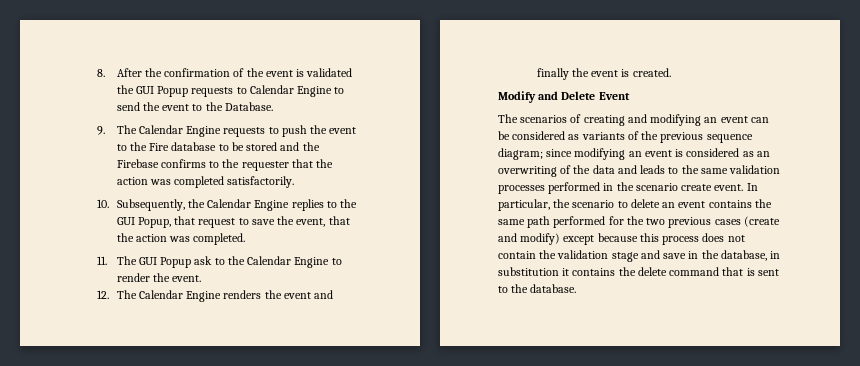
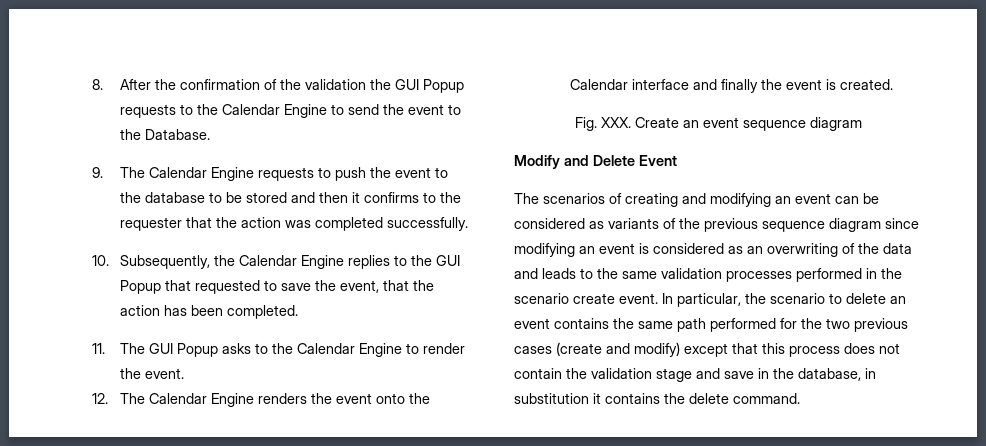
- 8. After the confirmation of the event is validated the GUI Popup requests to Calendar Engine to send the event to the Database.
+ 8. After the confirmation of the validation the GUI Popup requests to the Calendar Engine to send the event to the Database.
- 9. The Calendar Engine requests to push the event to the Fire database to be stored and the Firebase confirms to the requester that the action was completed satisfactorily.
+ 9. The Calendar Engine requests to push the event to the database to be stored and then it confirms to the requester that the action was completed successfully.
- 10. Subsequently, the Calendar Engine replies to the GUI Popup, that request to save the event, that the action was completed.
+ 10. Subsequently, the Calendar Engine replies to the GUI Popup that requested to save the event, that the action has been completed.
- 11. The GUI Popup ask to the Calendar Engine to render the event.
+ 11. The GUI Popup asks to the Calendar Engine to render the event.
- 12. The Calendar Engine renders the event and finally the event is created.
+ 12. The Calendar Engine renders the event onto the Calendar interface and finally the event is created.
+ Fig. XXX. Create an event sequence diagram
- The scenarios of creating and modifying an event can be considered as variants of the previous sequence diagram; since modifying an event is considered as an overwriting of the data and leads to the same validation processes performed in the scenario create event.
+ The scenarios of creating and modifying an event can be considered as variants of the previous sequence diagram since modifying an event is considered as an overwriting of the data and leads to the same validation processes performed in the scenario create event.
- In particular, the scenario to delete an event contains the same path performed for the two previous cases (create and modify) except because this process does not contain the validation stage and save in the database, in substitution it contains the delete command that is sent to the database.
+ In particular, the scenario to delete an event contains the same path performed for the two previous cases (create and modify) except that this process does not contain the validation stage and save in the database, in substitution it contains the delete command.

